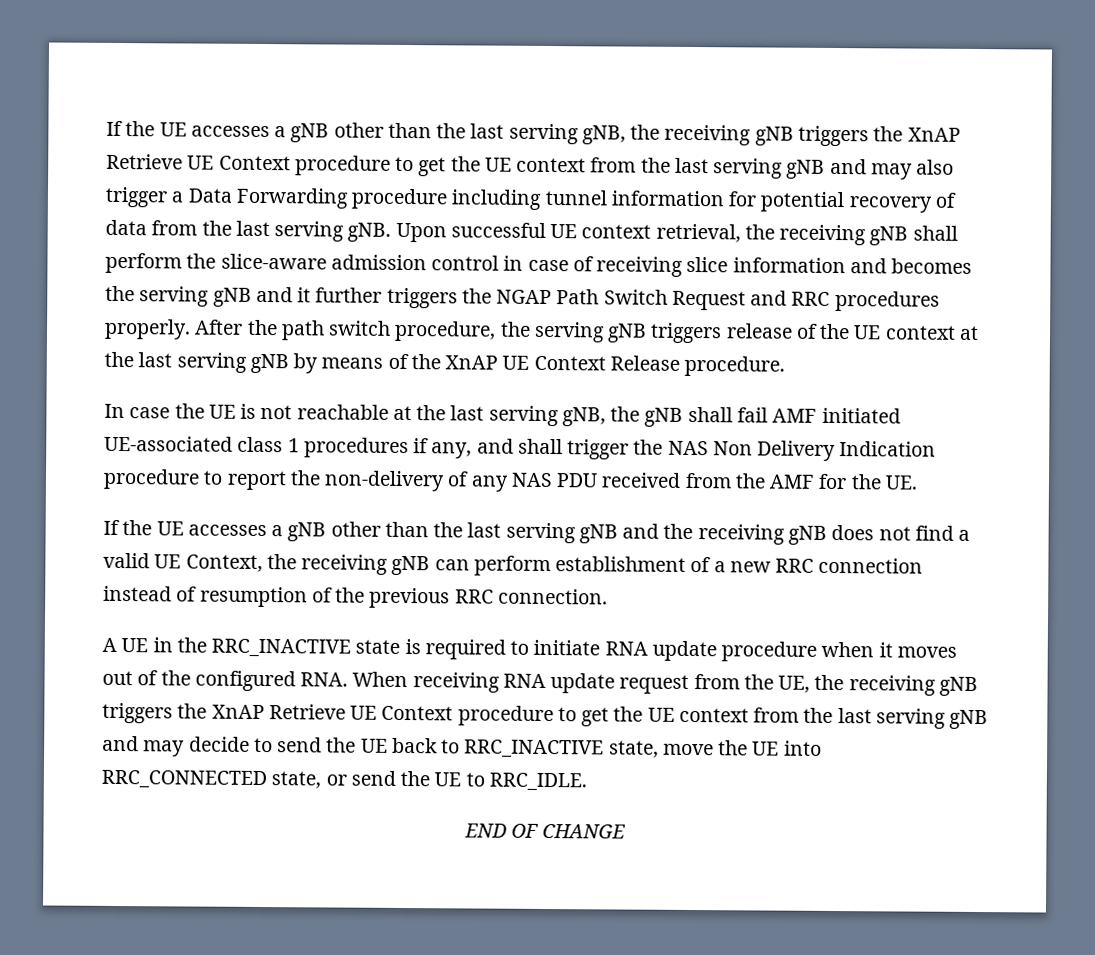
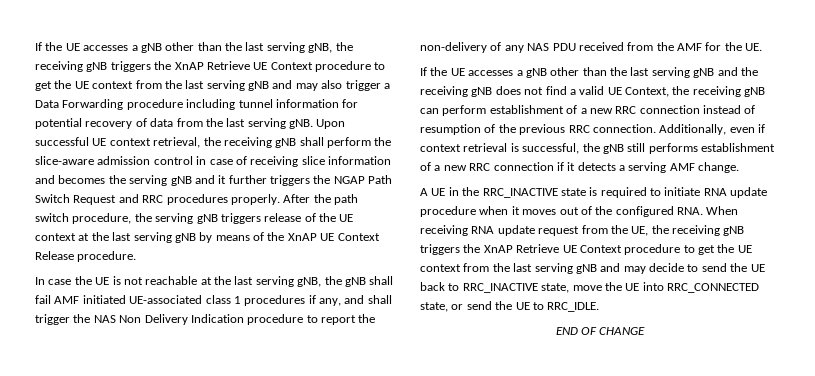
+ Additionally, even if context retrieval is successful, the gNB still performs establishment of a new RRC connection if it detects a serving AMF change.

